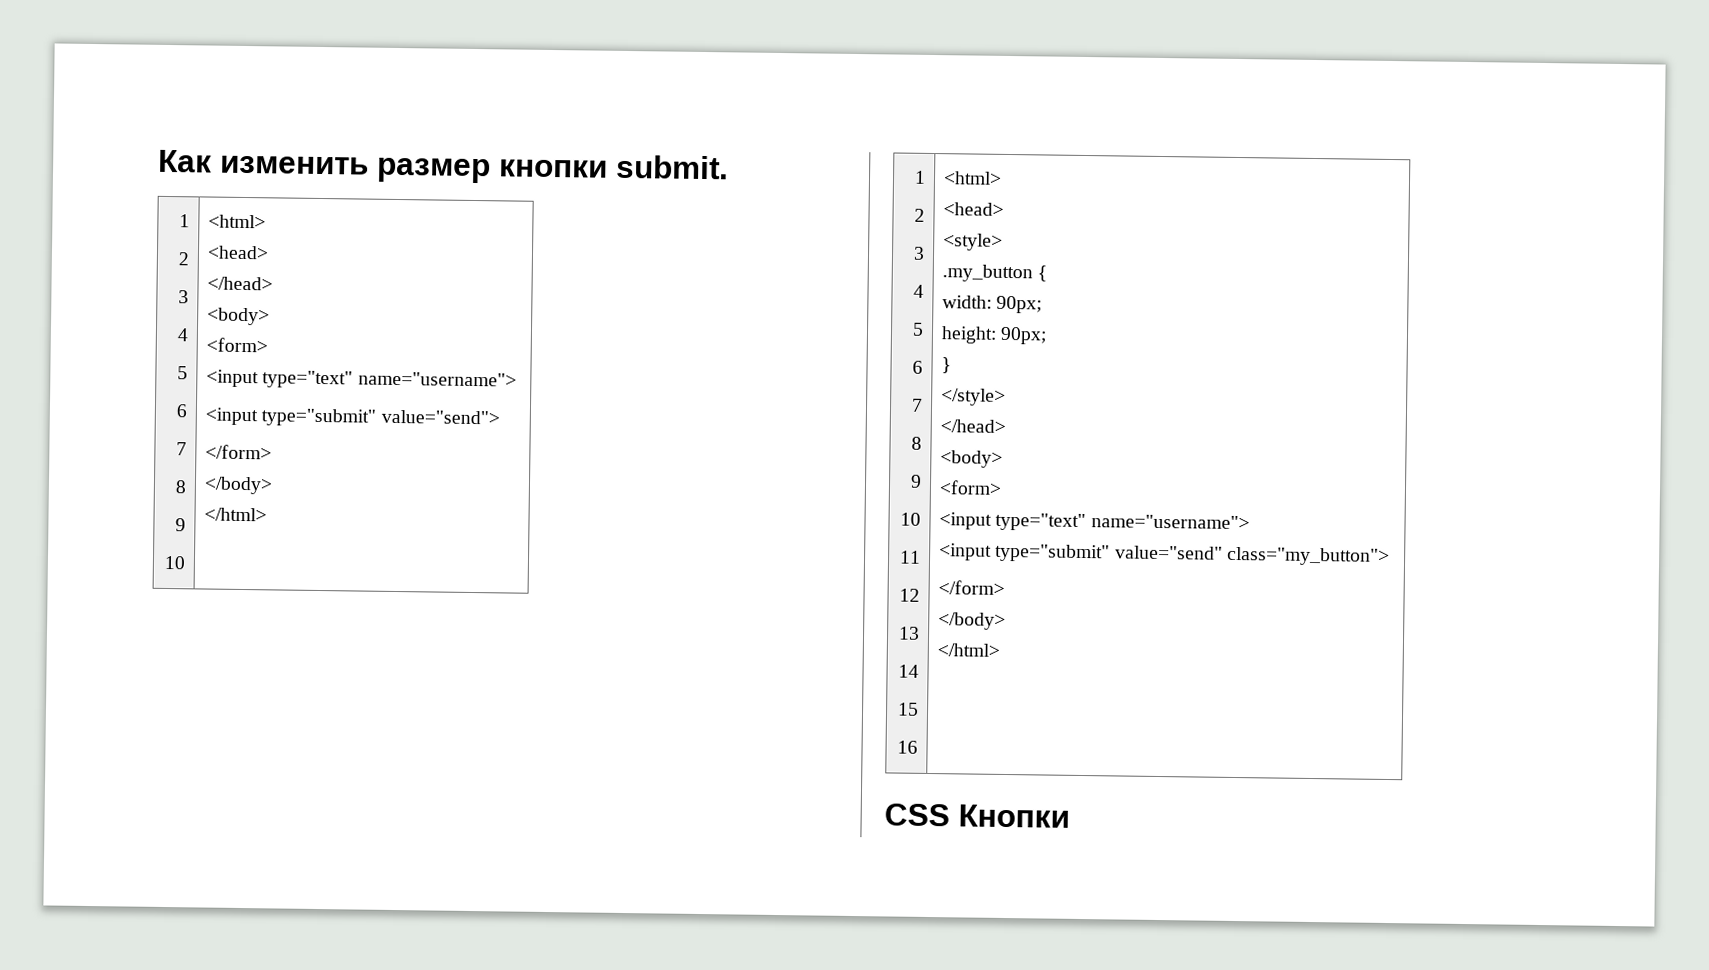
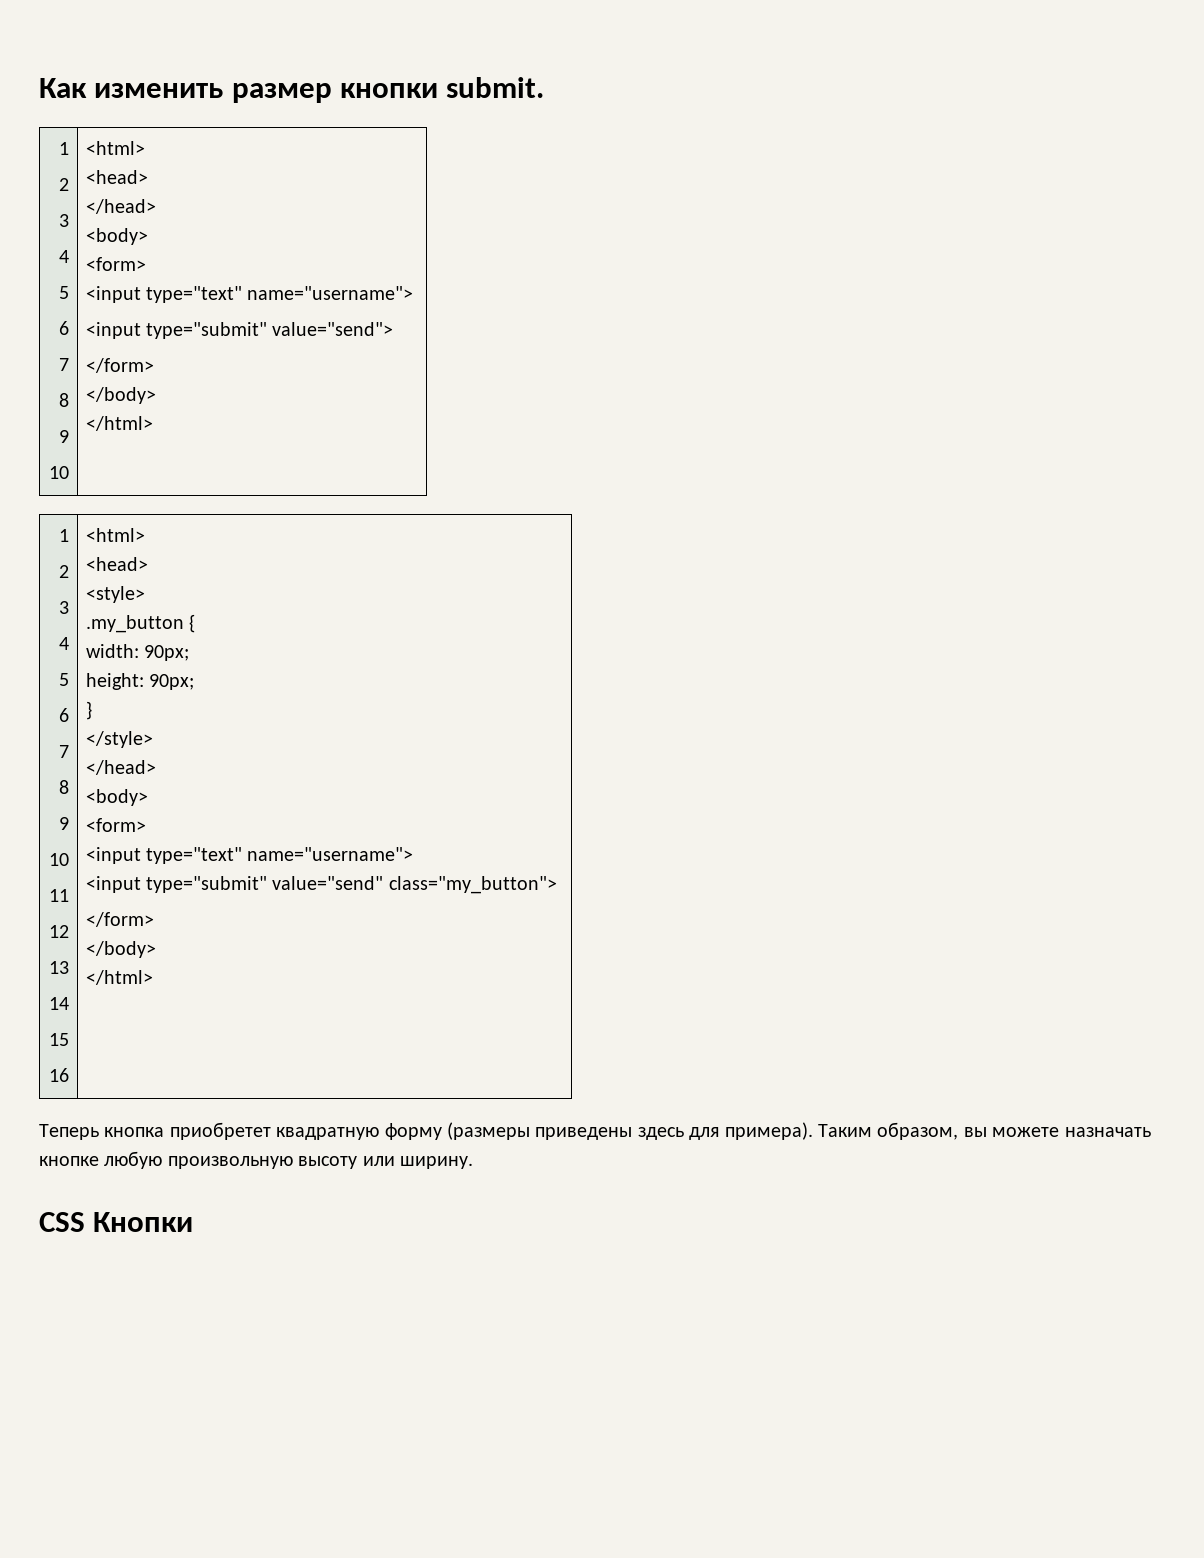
+ Теперь кнопка приобретет квадратную форму (размеры приведены здесь для примера). Таким образом, вы можете назначать кнопке любую произвольную высоту или ширину.

